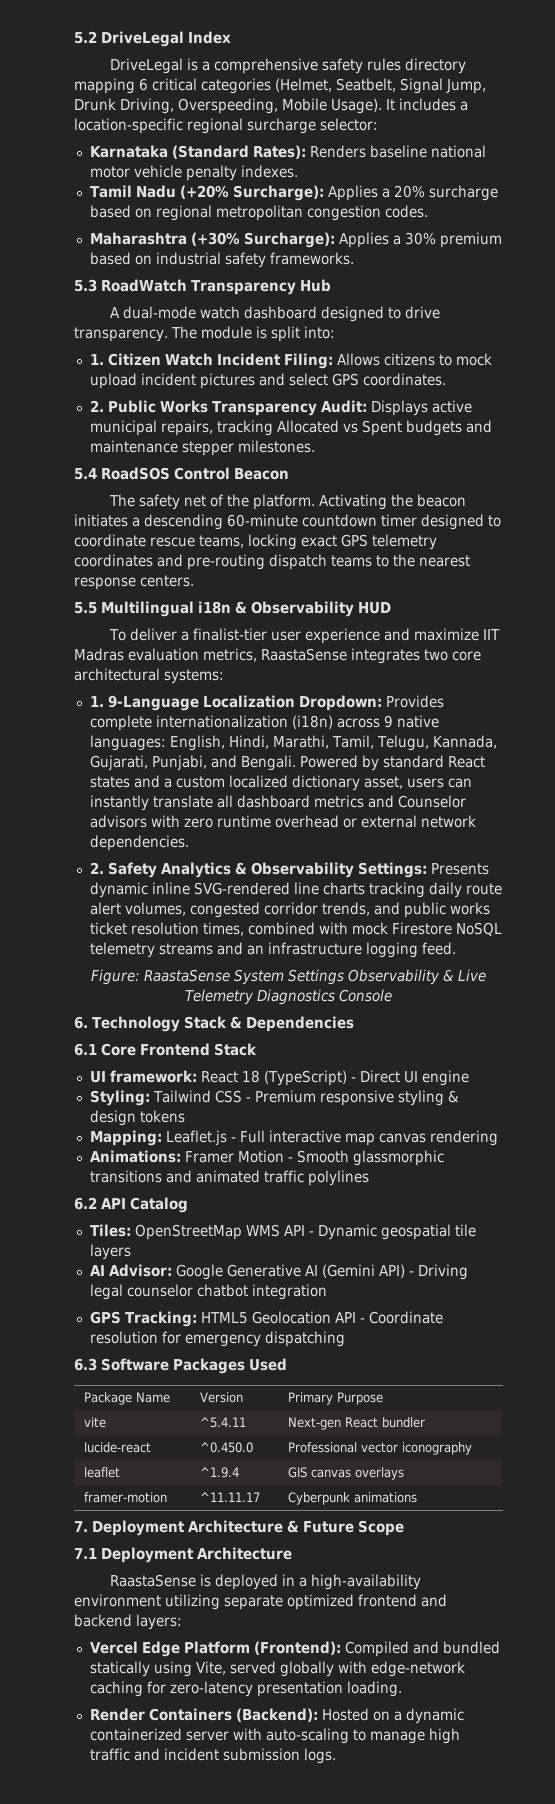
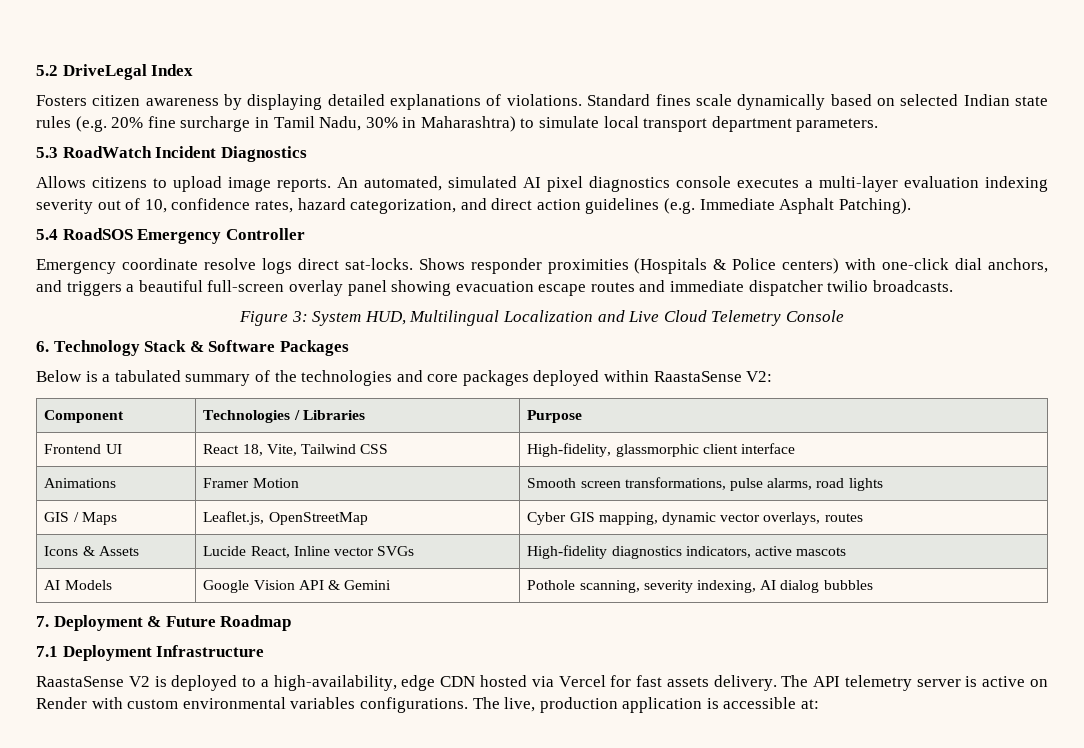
- DriveLegal is a comprehensive safety rules directory mapping 6 critical categories (Helmet, Seatbelt, Signal Jump, Drunk Driving, Overspeeding, Mobile Usage). It includes a location-specific regional surcharge selector:
- Karnataka (Standard Rates): Renders baseline national motor vehicle penalty indexes.
- Tamil Nadu (+20% Surcharge): Applies a 20% surcharge based on regional metropolitan congestion codes.
- Maharashtra (+30% Surcharge): Applies a 30% premium based on industrial safety frameworks.
- 5.3 RoadWatch Transparency Hub
- A dual-mode watch dashboard designed to drive transparency. The module is split into:
- 1. Citizen Watch Incident Filing: Allows citizens to mock upload incident pictures and select GPS coordinates.
- 2. Public Works Transparency Audit: Displays active municipal repairs, tracking Allocated vs Spent budgets and maintenance stepper milestones.
- 5.4 RoadSOS Control Beacon
- The safety net of the platform. Activating the beacon initiates a descending 60-minute countdown timer designed to coordinate rescue teams, locking exact GPS telemetry coordinates and pre-routing dispatch teams to the nearest response centers.
- 5.5 Multilingual i18n & Observability HUD
- To deliver a finalist-tier user experience and maximize IIT Madras evaluation metrics, RaastaSense integrates two core architectural systems:
- 1. 9-Language Localization Dropdown: Provides complete internationalization (i18n) across 9 native languages: English, Hindi, Marathi, Tamil, Telugu, Kannada, Gujarati, Punjabi, and Bengali. Powered by standard React states and a custom localized dictionary asset, users can instantly translate all dashboard metrics and Counselor advisors with zero runtime overhead or external network dependencies.
- 2. Safety Analytics & Observability Settings: Presents dynamic inline SVG-rendered line charts tracking daily route alert volumes, congested corridor trends, and public works ticket resolution times, combined with mock Firestore NoSQL telemetry streams and an infrastructure logging feed.
- Figure: RaastaSense System Settings Observability & Live Telemetry Diagnostics Console
+ Fosters citizen awareness by displaying detailed explanations of violations. Standard fines scale dynamically based on selected Indian state rules (e.g. 20% fine surcharge in Tamil Nadu, 30% in Maharashtra) to simulate local transport department parameters.
+ 5.3 RoadWatch Incident Diagnostics
+ Allows citizens to upload image reports. An automated, simulated AI pixel diagnostics console executes a multi-layer evaluation indexing severity out of 10, confidence rates, hazard categorization, and direct action guidelines (e.g. Immediate Asphalt Patching).
+ 5.4 RoadSOS Emergency Controller
+ Emergency coordinate resolve logs direct sat-locks. Shows responder proximities (Hospitals & Police centers) with one-click dial anchors, and triggers a beautiful full-screen overlay panel showing evacuation escape routes and immediate dispatcher twilio broadcasts.
+ Figure 3: System HUD, Multilingual Localization and Live Cloud Telemetry Console
- 6. Technology Stack & Dependencies
- 6.1 Core Frontend Stack
- UI framework: React 18 (TypeScript) - Direct UI engine
- Styling: Tailwind CSS - Premium responsive styling & design tokens
- Mapping: Leaflet.js - Full interactive map canvas rendering
- Animations: Framer Motion - Smooth glassmorphic transitions and animated traffic polylines
- 6.2 API Catalog
- Tiles: OpenStreetMap WMS API - Dynamic geospatial tile layers
- AI Advisor: Google Generative AI (Gemini API) - Driving legal counselor chatbot integration
- GPS Tracking: HTML5 Geolocation API - Coordinate resolution for emergency dispatching
- 6.3 Software Packages Used
- Package Name | Version | Primary Purpose
- vite | ^5.4.11 | Next-gen React bundler
- lucide-react | ^0.450.0 | Professional vector iconography
- leaflet | ^1.9.4 | GIS canvas overlays
- framer-motion | ^11.11.17 | Cyberpunk animations
+ 6. Technology Stack & Software Packages
+ Below is a tabulated summary of the technologies and core packages deployed within RaastaSense V2:
+ Component | Technologies / Libraries | Purpose
+ Frontend UI | React 18, Vite, Tailwind CSS | High-fidelity, glassmorphic client interface
+ Animations | Framer Motion | Smooth screen transformations, pulse alarms, road lights
+ GIS / Maps | Leaflet.js, OpenStreetMap | Cyber GIS mapping, dynamic vector overlays, routes
+ Icons & Assets | Lucide React, Inline vector SVGs | High-fidelity diagnostics indicators, active mascots
+ AI Models | Google Vision API & Gemini | Pothole scanning, severity indexing, AI dialog bubbles
- 7. Deployment Architecture & Future Scope
+ 7. Deployment & Future Roadmap
- 7.1 Deployment Architecture
- RaastaSense is deployed in a high-availability environment utilizing separate optimized frontend and backend layers:
- Vercel Edge Platform (Frontend): Compiled and bundled statically using Vite, served globally with edge-network caching for zero-latency presentation loading.
- Render Containers (Backend): Hosted on a dynamic containerized server with auto-scaling to manage high traffic and incident submission logs.
+ 7.1 Deployment Infrastructure
+ RaastaSense V2 is deployed to a high-availability, edge CDN hosted via Vercel for fast assets delivery. The API telemetry server is active on Render with custom environmental variables configurations. The live, production application is accessible at:

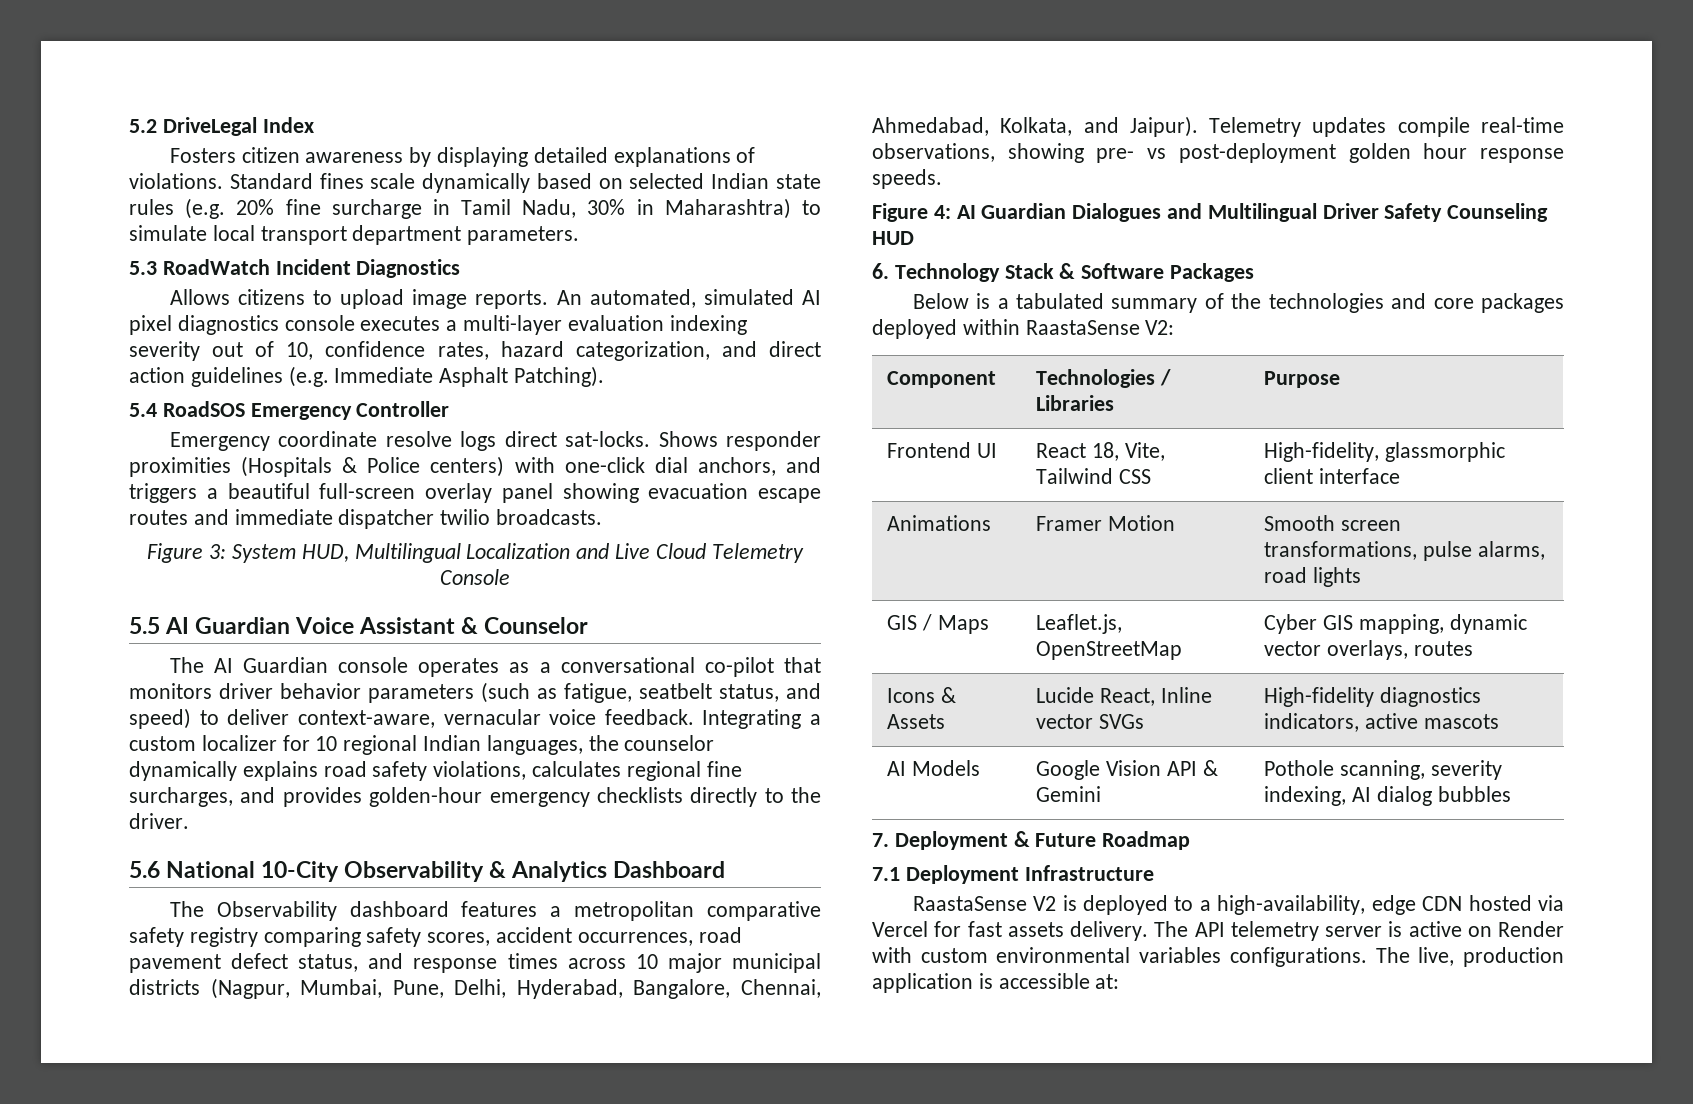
+ 5.5 AI Guardian Voice Assistant & Counselor
+ The AI Guardian console operates as a conversational co-pilot that monitors driver behavior parameters (such as fatigue, seatbelt status, and speed) to deliver context-aware, vernacular voice feedback. Integrating a custom localizer for 10 regional Indian languages, the counselor dynamically explains road safety violations, calculates regional fine surcharges, and provides golden-hour emergency checklists directly to the driver.
+ 5.6 National 10-City Observability & Analytics Dashboard
+ The Observability dashboard features a metropolitan comparative safety registry comparing safety scores, accident occurrences, road pavement defect status, and response times across 10 major municipal districts (Nagpur, Mumbai, Pune, Delhi, Hyderabad, Bangalore, Chennai, Ahmedabad, Kolkata, and Jaipur). Telemetry updates compile real-time observations, showing pre- vs post-deployment golden hour response speeds.
+ Figure 4: AI Guardian Dialogues and Multilingual Driver Safety Counseling HUD

